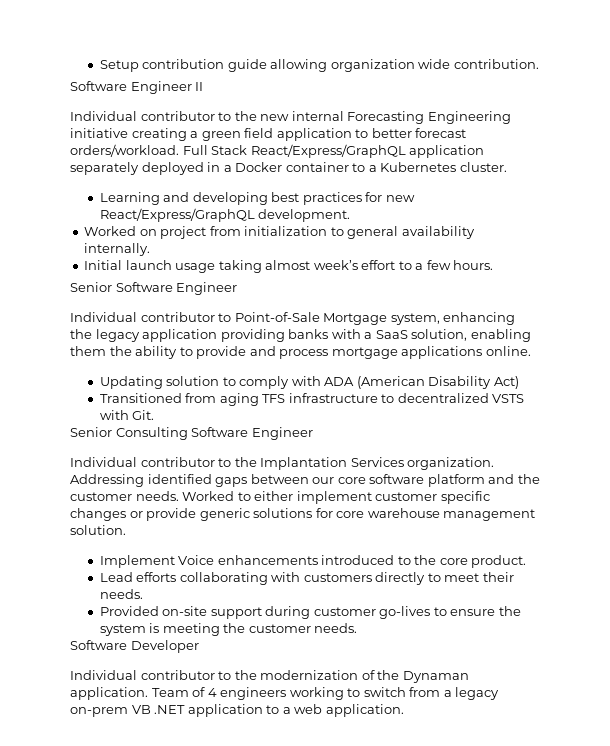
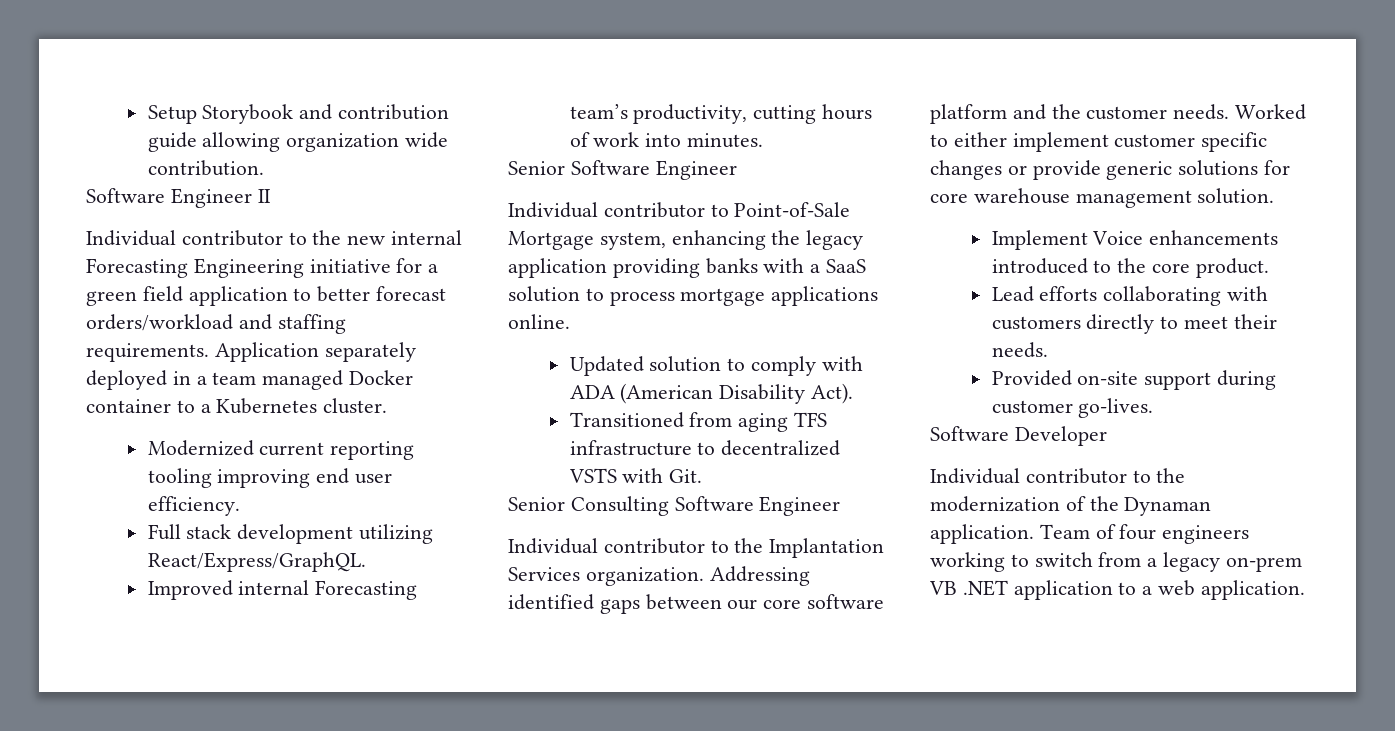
- Setup contribution guide allowing organization wide contribution.
+ Setup Storybook and contribution guide allowing organization wide contribution.
- Individual contributor to the new internal Forecasting Engineering initiative creating a green field application to better forecast orders/workload. Full Stack React/Express/GraphQL application separately deployed in a Docker container to a Kubernetes cluster.
+ Individual contributor to the new internal Forecasting Engineering initiative for a green field application to better forecast orders/workload and staffing requirements. Application separately deployed in a team managed Docker container to a Kubernetes cluster.
- Learning and developing best practices for new React/Express/GraphQL development.
- Worked on project from initialization to general availability internally.
- Initial launch usage taking almost week’s effort to a few hours.
+ Modernized current reporting tooling improving end user efficiency.
+ Full stack development utilizing React/Express/GraphQL.
+ Improved internal Forecasting team’s productivity, cutting hours of work into minutes.
- Individual contributor to Point-of-Sale Mortgage system, enhancing the legacy application providing banks with a SaaS solution, enabling them the ability to provide and process mortgage applications online.
+ Individual contributor to Point-of-Sale Mortgage system, enhancing the legacy application providing banks with a SaaS solution to process mortgage applications online.
- Updating solution to comply with ADA (American Disability Act)
+ Updated solution to comply with ADA (American Disability Act).
- Provided on-site support during customer go-lives to ensure the system is meeting the customer needs.
+ Provided on-site support during customer go-lives.
- Team of 4 engineers working to switch from a legacy on-prem VB .NET application to a web application.
+ Team of four engineers working to switch from a legacy on-prem VB .NET application to a web application.

